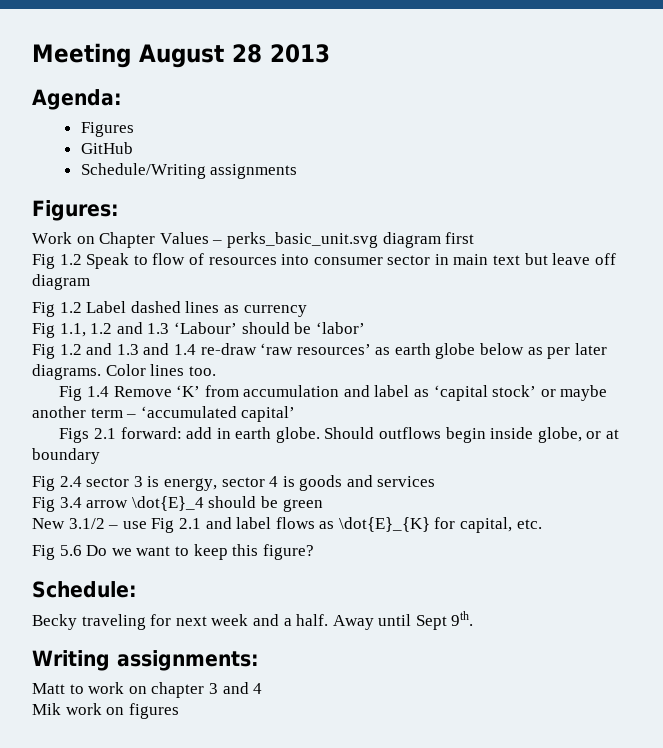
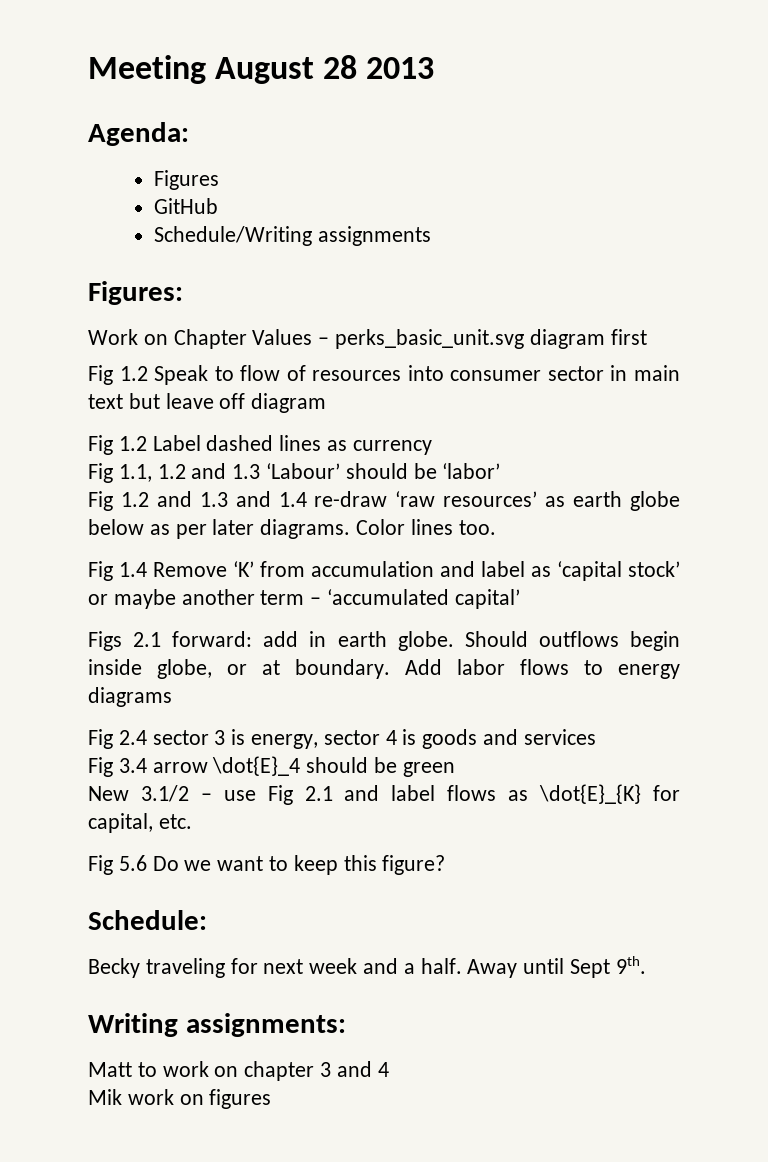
- Should outflows begin inside globe, or at boundary
+ Should outflows begin inside globe, or at boundary. Add labor flows to energy diagrams

